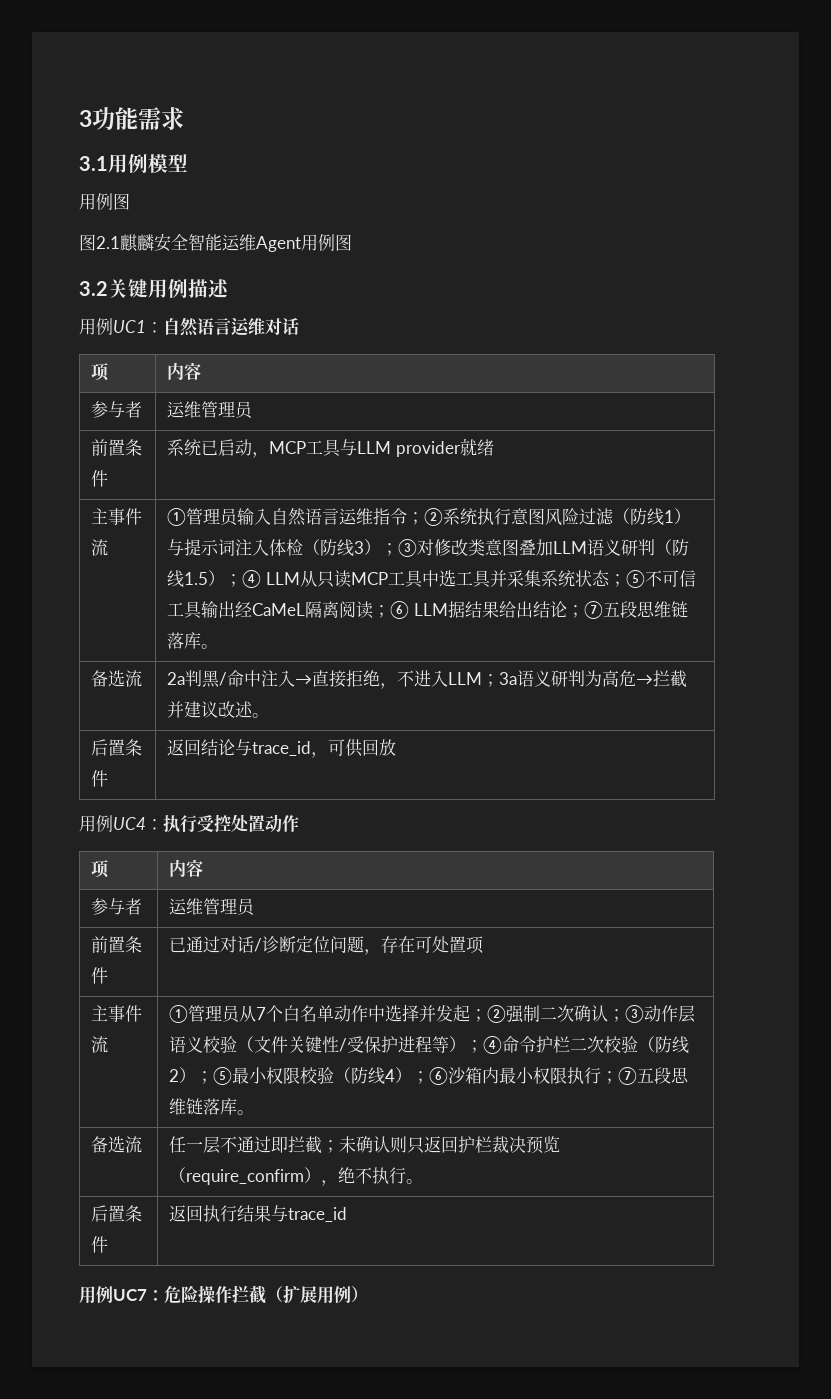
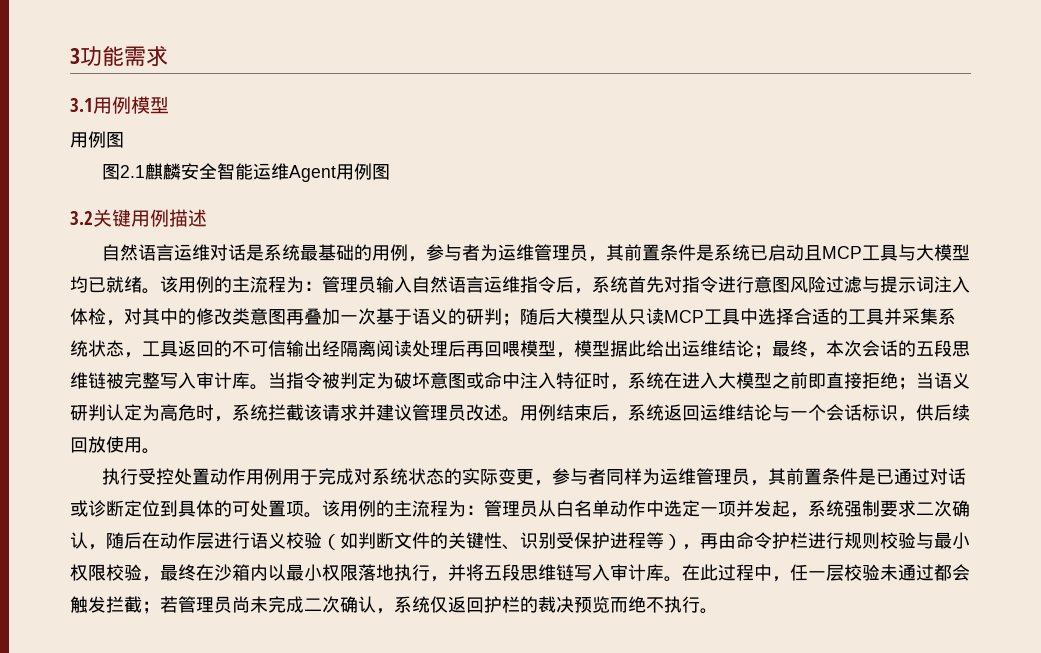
- 用例UC1：自然语言运维对话
- 项 | 内容
- 参与者 | 运维管理员
- 前置条件 | 系统已启动，MCP工具与LLM provider就绪
- 主事件流 | ①管理员输入自然语言运维指令；②系统执行意图风险过滤（防线1）与提示词注入体检（防线3）；③对修改类意图叠加LLM语义研判（防线1.5）；④ LLM从只读MCP工具中选工具并采集系统状态；⑤不可信工具输出经CaMeL隔离阅读；⑥ LLM据结果给出结论；⑦五段思维链落库。
- 备选流 | 2a判黑/命中注入→直接拒绝，不进入LLM；3a语义研判为高危→拦截并建议改述。
- 后置条件 | 返回结论与trace_id，可供回放
- 用例UC4：执行受控处置动作
- 项 | 内容
- 参与者 | 运维管理员
- 前置条件 | 已通过对话/诊断定位问题，存在可处置项
- 主事件流 | ①管理员从7个白名单动作中选择并发起；②强制二次确认；③动作层语义校验（文件关键性/受保护进程等）；④命令护栏二次校验（防线2）；⑤最小权限校验（防线4）；⑥沙箱内最小权限执行；⑦五段思维链落库。
- 备选流 | 任一层不通过即拦截；未确认则只返回护栏裁决预览（require_confirm），绝不执行。
+ 自然语言运维对话是系统最基础的用例，参与者为运维管理员，其前置条件是系统已启动且MCP工具与大模型均已就绪。该用例的主流程为：管理员输入自然语言运维指令后，系统首先对指令进行意图风险过滤与提示词注入体检，对其中的修改类意图再叠加一次基于语义的研判；随后大模型从只读MCP工具中选择合适的工具并采集系统状态，工具返回的不可信输出经隔离阅读处理后再回喂模型，模型据此给出运维结论；最终，本次会话的五段思维链被完整写入审计库。当指令被判定为破坏意图或命中注入特征时，系统在进入大模型之前即直接拒绝；当语义研判认定为高危时，系统拦截该请求并建议管理员改述。用例结束后，系统返回运维结论与一个会话标识，供后续回放使用。
+ 执行受控处置动作用例用于完成对系统状态的实际变更，参与者同样为运维管理员，其前置条件是已通过对话或诊断定位到具体的可处置项。该用例的主流程为：管理员从白名单动作中选定一项并发起，系统强制要求二次确认，随后在动作层进行语义校验（如判断文件的关键性、识别受保护进程等），再由命令护栏进行规则校验与最小权限校验，最终在沙箱内以最小权限落地执行，并将五段思维链写入审计库。在此过程中，任一层校验未通过都会触发拦截；若管理员尚未完成二次确认，系统仅返回护栏的裁决预览而绝不执行。
- 后置条件 | 返回执行结果与trace_id
- 用例UC7：危险操作拦截（扩展用例）

